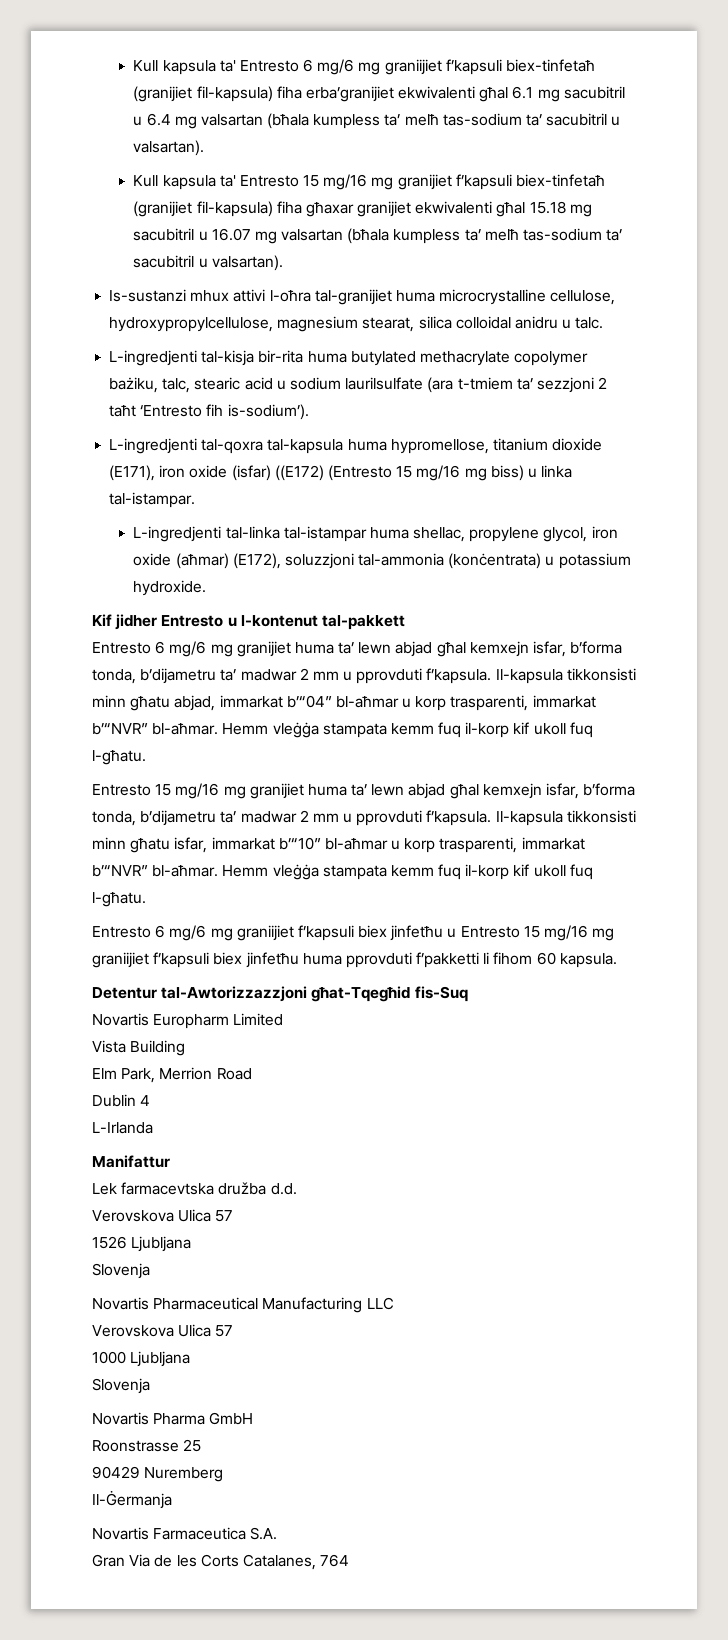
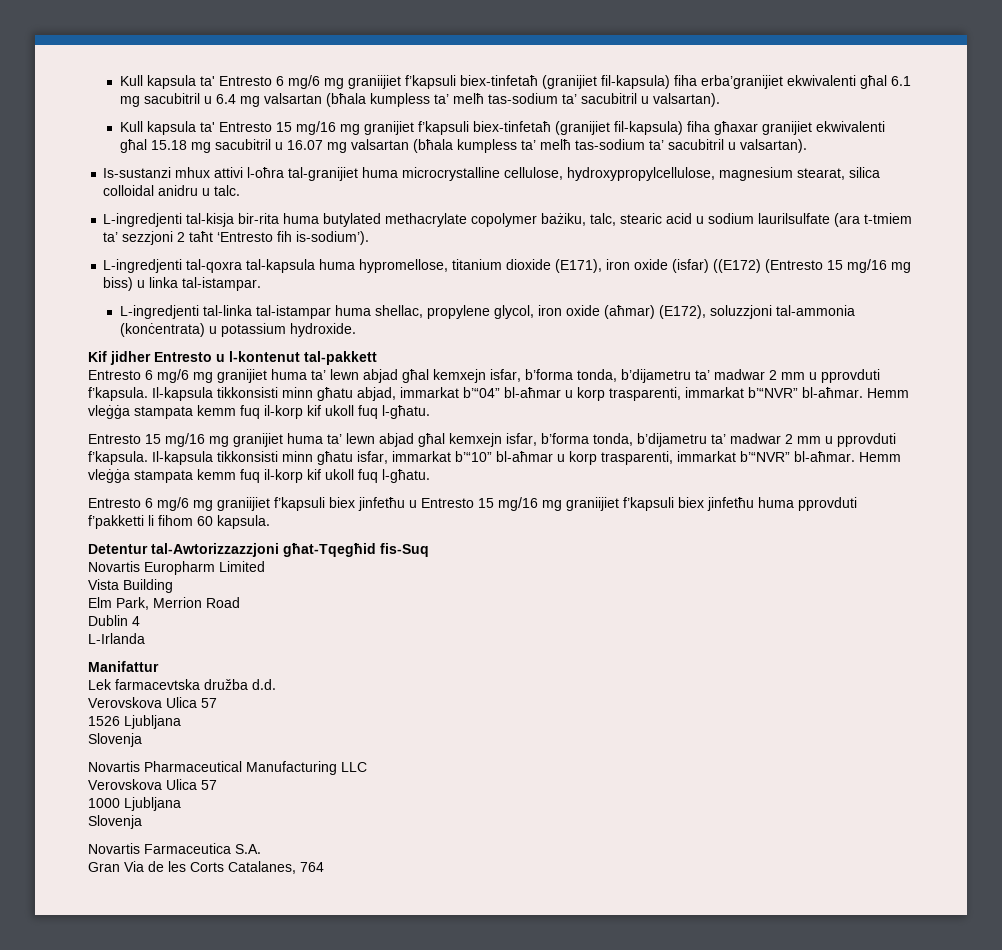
- Novartis Pharma GmbH
- Roonstrasse 25
- 90429 Nuremberg
- Il-Ġermanja

